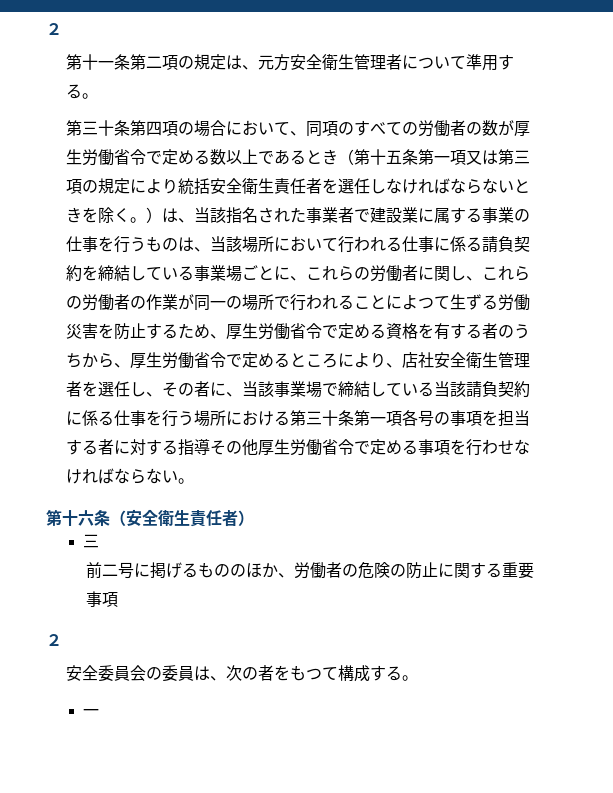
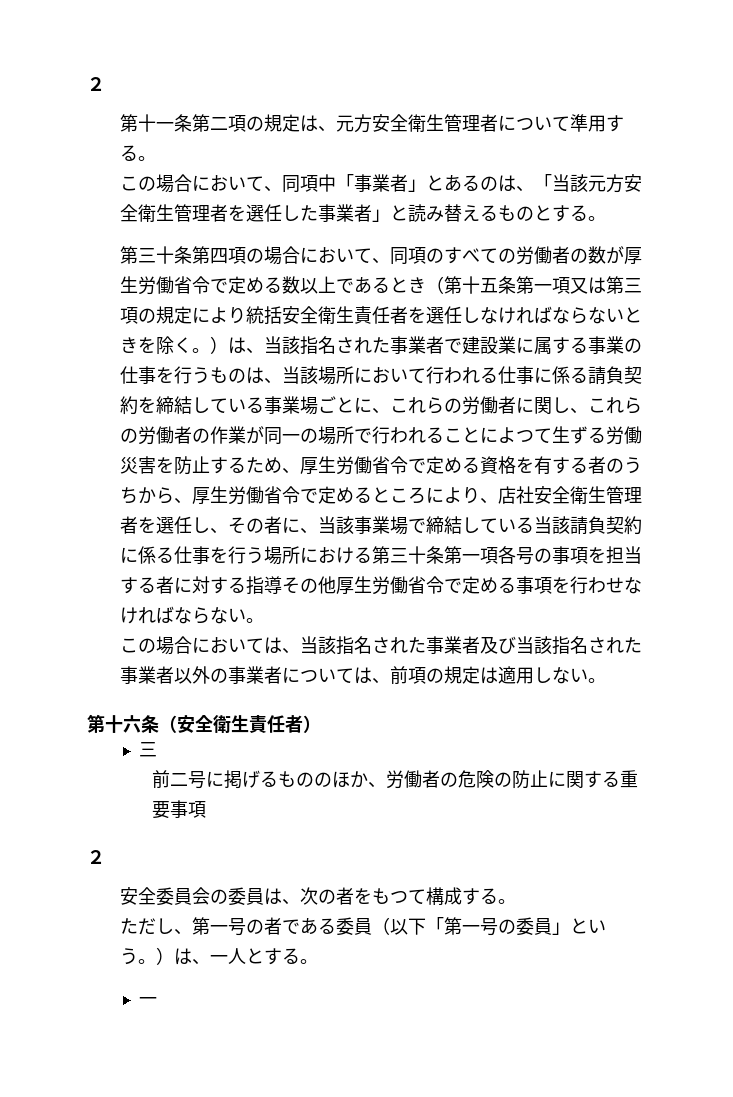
+ この場合において、同項中「事業者」とあるのは、「当該元方安全衛生管理者を選任した事業者」と読み替えるものとする。
+ この場合においては、当該指名された事業者及び当該指名された事業者以外の事業者については、前項の規定は適用しない。
+ ただし、第一号の者である委員（以下「第一号の委員」という。）は、一人とする。

